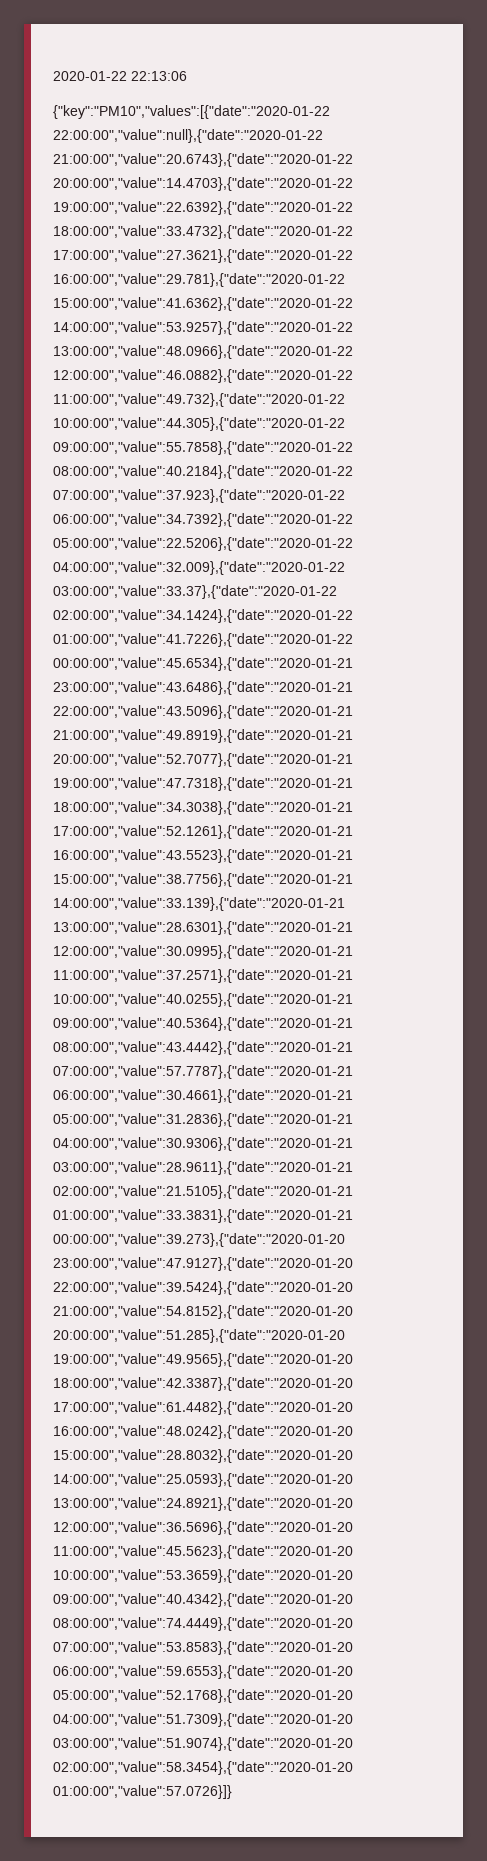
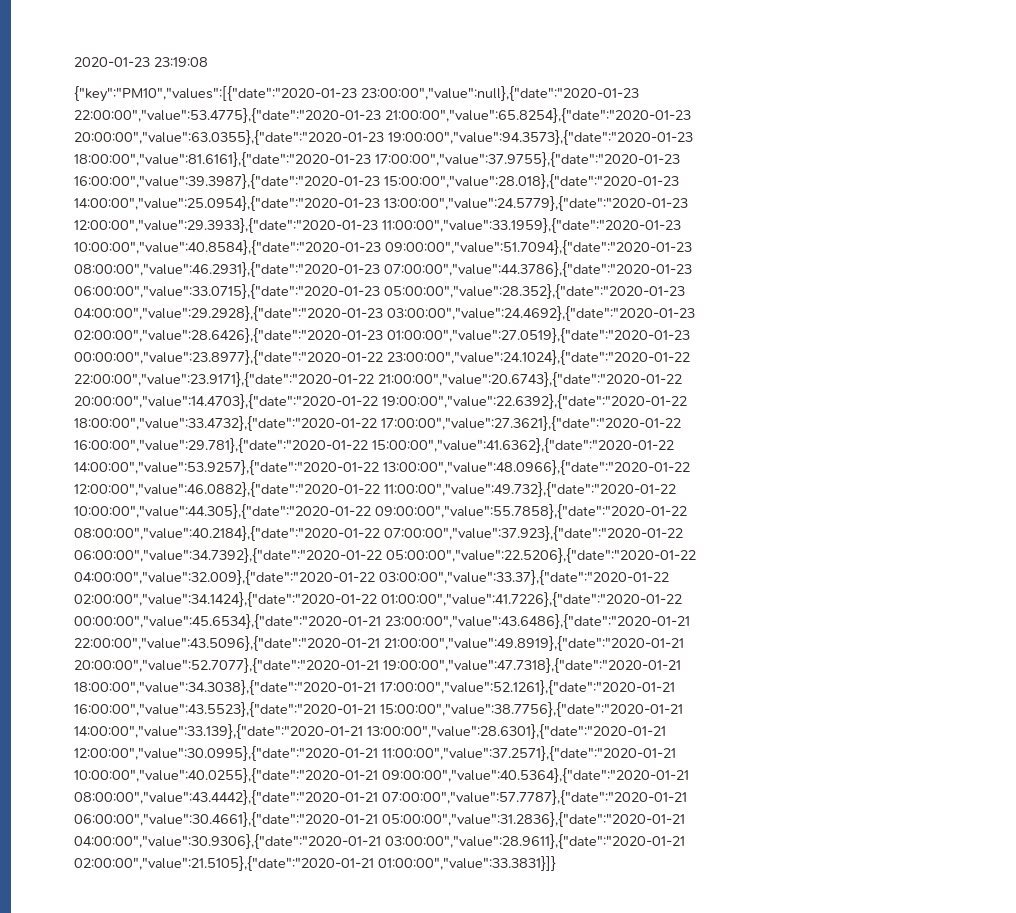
- 2020-01-22 22:13:06
- {"key":"PM10","values":[{"date":"2020-01-22 22:00:00","value":null},{"date":"2020-01-22 21:00:00","value":20.6743},{"date":"2020-01-22 20:00:00","value":14.4703},{"date":"2020-01-22 19:00:00","value":22.6392},{"date":"2020-01-22 18:00:00","value":33.4732},{"date":"2020-01-22 17:00:00","value":27.3621},{"date":"2020-01-22 16:00:00","value":29.781},{"date":"2020-01-22 15:00:00","value":41.6362},{"date":"2020-01-22 14:00:00","value":53.9257},{"date":"2020-01-22 13:00:00","value":48.0966},{"date":"2020-01-22 12:00:00","value":46.0882},{"date":"2020-01-22 11:00:00","value":49.732},{"date":"2020-01-22 10:00:00","value":44.305},{"date":"2020-01-22 09:00:00","value":55.7858},{"date":"2020-01-22 08:00:00","value":40.2184},{"date":"2020-01-22 07:00:00","value":37.923},{"date":"2020-01-22 06:00:00","value":34.7392},{"date":"2020-01-22 05:00:00","value":22.5206},{"date":"2020-01-22 04:00:00","value":32.009},{"date":"2020-01-22 03:00:00","value":33.37},{"date":"2020-01-22 02:00:00","value":34.1424},{"date":"2020-01-22 01:00:00","value":41.7226},{"date":"2020-01-22 00:00:00","value":45.6534},{"date":"2020-01-21 23:00:00","value":43.6486},{"date":"2020-01-21 22:00:00","value":43.5096},{"date":"2020-01-21 21:00:00","value":49.8919},{"date":"2020-01-21 20:00:00","value":52.7077},{"date":"2020-01-21 19:00:00","value":47.7318},{"date":"2020-01-21 18:00:00","value":34.3038},{"date":"2020-01-21 17:00:00","value":52.1261},{"date":"2020-01-21 16:00:00","value":43.5523},{"date":"2020-01-21 15:00:00","value":38.7756},{"date":"2020-01-21 14:00:00","value":33.139},{"date":"2020-01-21 13:00:00","value":28.6301},{"date":"2020-01-21 12:00:00","value":30.0995},{"date":"2020-01-21 11:00:00","value":37.2571},{"date":"2020-01-21 10:00:00","value":40.0255},{"date":"2020-01-21 09:00:00","value":40.5364},{"date":"2020-01-21 08:00:00","value":43.4442},{"date":"2020-01-21 07:00:00","value":57.7787},{"date":"2020-01-21 06:00:00","value":30.4661},{"date":"2020-01-21 05:00:00","value":31.2836},{"date":"2020-01-21 04:00:00","value":30.9306},{"date":"2020-01-21 03:00:00","value":28.9611},{"date":"2020-01-21 02:00:00","value":21.5105},{"date":"2020-01-21 01:00:00","value":33.3831},{"date":"2020-01-21 00:00:00","value":39.273},{"date":"2020-01-20 23:00:00","value":47.9127},{"date":"2020-01-20 22:00:00","value":39.5424},{"date":"2020-01-20 21:00:00","value":54.8152},{"date":"2020-01-20 20:00:00","value":51.285},{"date":"2020-01-20 19:00:00","value":49.9565},{"date":"2020-01-20 18:00:00","value":42.3387},{"date":"2020-01-20 17:00:00","value":61.4482},{"date":"2020-01-20 16:00:00","value":48.0242},{"date":"2020-01-20 15:00:00","value":28.8032},{"date":"2020-01-20 14:00:00","value":25.0593},{"date":"2020-01-20 13:00:00","value":24.8921},{"date":"2020-01-20 12:00:00","value":36.5696},{"date":"2020-01-20 11:00:00","value":45.5623},{"date":"2020-01-20 10:00:00","value":53.3659},{"date":"2020-01-20 09:00:00","value":40.4342},{"date":"2020-01-20 08:00:00","value":74.4449},{"date":"2020-01-20 07:00:00","value":53.8583},{"date":"2020-01-20 06:00:00","value":59.6553},{"date":"2020-01-20 05:00:00","value":52.1768},{"date":"2020-01-20 04:00:00","value":51.7309},{"date":"2020-01-20 03:00:00","value":51.9074},{"date":"2020-01-20 02:00:00","value":58.3454},{"date":"2020-01-20 01:00:00","value":57.0726}]}
+ 2020-01-23 23:19:08
+ {"key":"PM10","values":[{"date":"2020-01-23 23:00:00","value":null},{"date":"2020-01-23 22:00:00","value":53.4775},{"date":"2020-01-23 21:00:00","value":65.8254},{"date":"2020-01-23 20:00:00","value":63.0355},{"date":"2020-01-23 19:00:00","value":94.3573},{"date":"2020-01-23 18:00:00","value":81.6161},{"date":"2020-01-23 17:00:00","value":37.9755},{"date":"2020-01-23 16:00:00","value":39.3987},{"date":"2020-01-23 15:00:00","value":28.018},{"date":"2020-01-23 14:00:00","value":25.0954},{"date":"2020-01-23 13:00:00","value":24.5779},{"date":"2020-01-23 12:00:00","value":29.3933},{"date":"2020-01-23 11:00:00","value":33.1959},{"date":"2020-01-23 10:00:00","value":40.8584},{"date":"2020-01-23 09:00:00","value":51.7094},{"date":"2020-01-23 08:00:00","value":46.2931},{"date":"2020-01-23 07:00:00","value":44.3786},{"date":"2020-01-23 06:00:00","value":33.0715},{"date":"2020-01-23 05:00:00","value":28.352},{"date":"2020-01-23 04:00:00","value":29.2928},{"date":"2020-01-23 03:00:00","value":24.4692},{"date":"2020-01-23 02:00:00","value":28.6426},{"date":"2020-01-23 01:00:00","value":27.0519},{"date":"2020-01-23 00:00:00","value":23.8977},{"date":"2020-01-22 23:00:00","value":24.1024},{"date":"2020-01-22 22:00:00","value":23.9171},{"date":"2020-01-22 21:00:00","value":20.6743},{"date":"2020-01-22 20:00:00","value":14.4703},{"date":"2020-01-22 19:00:00","value":22.6392},{"date":"2020-01-22 18:00:00","value":33.4732},{"date":"2020-01-22 17:00:00","value":27.3621},{"date":"2020-01-22 16:00:00","value":29.781},{"date":"2020-01-22 15:00:00","value":41.6362},{"date":"2020-01-22 14:00:00","value":53.9257},{"date":"2020-01-22 13:00:00","value":48.0966},{"date":"2020-01-22 12:00:00","value":46.0882},{"date":"2020-01-22 11:00:00","value":49.732},{"date":"2020-01-22 10:00:00","value":44.305},{"date":"2020-01-22 09:00:00","value":55.7858},{"date":"2020-01-22 08:00:00","value":40.2184},{"date":"2020-01-22 07:00:00","value":37.923},{"date":"2020-01-22 06:00:00","value":34.7392},{"date":"2020-01-22 05:00:00","value":22.5206},{"date":"2020-01-22 04:00:00","value":32.009},{"date":"2020-01-22 03:00:00","value":33.37},{"date":"2020-01-22 02:00:00","value":34.1424},{"date":"2020-01-22 01:00:00","value":41.7226},{"date":"2020-01-22 00:00:00","value":45.6534},{"date":"2020-01-21 23:00:00","value":43.6486},{"date":"2020-01-21 22:00:00","value":43.5096},{"date":"2020-01-21 21:00:00","value":49.8919},{"date":"2020-01-21 20:00:00","value":52.7077},{"date":"2020-01-21 19:00:00","value":47.7318},{"date":"2020-01-21 18:00:00","value":34.3038},{"date":"2020-01-21 17:00:00","value":52.1261},{"date":"2020-01-21 16:00:00","value":43.5523},{"date":"2020-01-21 15:00:00","value":38.7756},{"date":"2020-01-21 14:00:00","value":33.139},{"date":"2020-01-21 13:00:00","value":28.6301},{"date":"2020-01-21 12:00:00","value":30.0995},{"date":"2020-01-21 11:00:00","value":37.2571},{"date":"2020-01-21 10:00:00","value":40.0255},{"date":"2020-01-21 09:00:00","value":40.5364},{"date":"2020-01-21 08:00:00","value":43.4442},{"date":"2020-01-21 07:00:00","value":57.7787},{"date":"2020-01-21 06:00:00","value":30.4661},{"date":"2020-01-21 05:00:00","value":31.2836},{"date":"2020-01-21 04:00:00","value":30.9306},{"date":"2020-01-21 03:00:00","value":28.9611},{"date":"2020-01-21 02:00:00","value":21.5105},{"date":"2020-01-21 01:00:00","value":33.3831}]}

